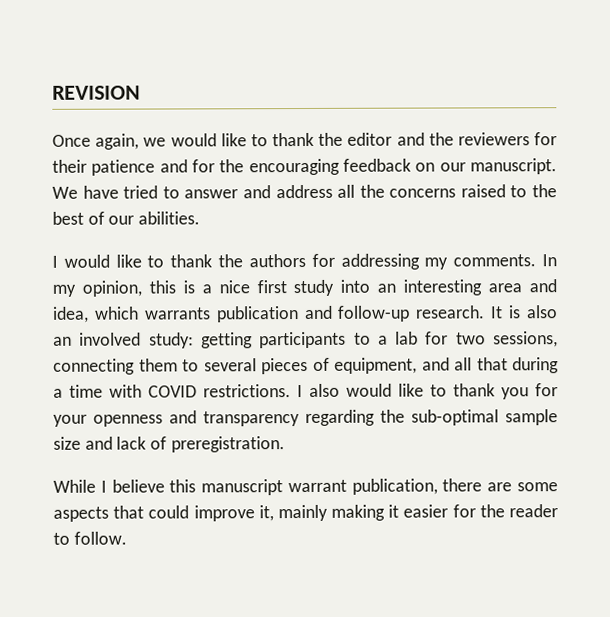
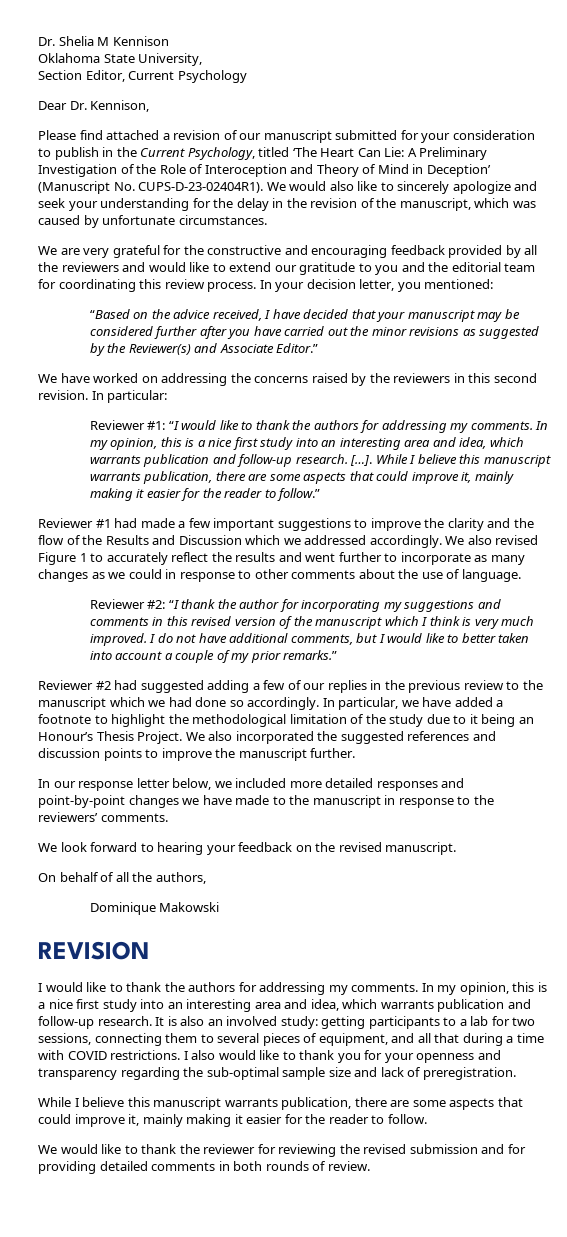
+ Dr. Shelia M Kennison
+ Oklahoma State University,
+ Section Editor, Current Psychology
+ Dear Dr. Kennison,
+ Please find attached a revision of our manuscript submitted for your consideration to publish in the Current Psychology, titled ‘The Heart Can Lie: A Preliminary Investigation of the Role of Interoception and Theory of Mind in Deception’ (Manuscript No. CUPS-D-23-02404R1). We would also like to sincerely apologize and seek your understanding for the delay in the revision of the manuscript, which was caused by unfortunate circumstances.
+ We are very grateful for the constructive and encouraging feedback provided by all the reviewers and would like to extend our gratitude to you and the editorial team for coordinating this review process. In your decision letter, you mentioned:
+ “Based on the advice received, I have decided that your manuscript may be considered further after you have carried out the minor revisions as suggested by the Reviewer(s) and Associate Editor.”
+ We have worked on addressing the concerns raised by the reviewers in this second revision. In particular:
+ Reviewer #1: “I would like to thank the authors for addressing my comments. In my opinion, this is a nice first study into an interesting area and idea, which warrants publication and follow-up research. […]. While I believe this manuscript warrants publication, there are some aspects that could improve it, mainly making it easier for the reader to follow.”
+ Reviewer #1 had made a few important suggestions to improve the clarity and the flow of the Results and Discussion which we addressed accordingly. We also revised Figure 1 to accurately reflect the results and went further to incorporate as many changes as we could in response to other comments about the use of language.
+ Reviewer #2: “I thank the author for incorporating my suggestions and comments in this revised version of the manuscript which I think is very much improved. I do not have additional comments, but I would like to better taken into account a couple of my prior remarks.”
+ Reviewer #2 had suggested adding a few of our replies in the previous review to the manuscript which we had done so accordingly. In particular, we have added a footnote to highlight the methodological limitation of the study due to it being an Honour’s Thesis Project. We also incorporated the suggested references and discussion points to improve the manuscript further.
+ In our response letter below, we included more detailed responses and point-by-point changes we have made to the manuscript in response to the reviewers’ comments.
+ We look forward to hearing your feedback on the revised manuscript.
+ On behalf of all the authors,
+ Dominique Makowski
  REVISION
- Once again, we would like to thank the editor and the reviewers for their patience and for the encouraging feedback on our manuscript. We have tried to answer and address all the concerns raised to the best of our abilities.
- While I believe this manuscript warrant publication, there are some aspects that could improve it, mainly making it easier for the reader to follow.
+ While I believe this manuscript warrants publication, there are some aspects that could improve it, mainly making it easier for the reader to follow.
+ We would like to thank the reviewer for reviewing the revised submission and for providing detailed comments in both rounds of review.

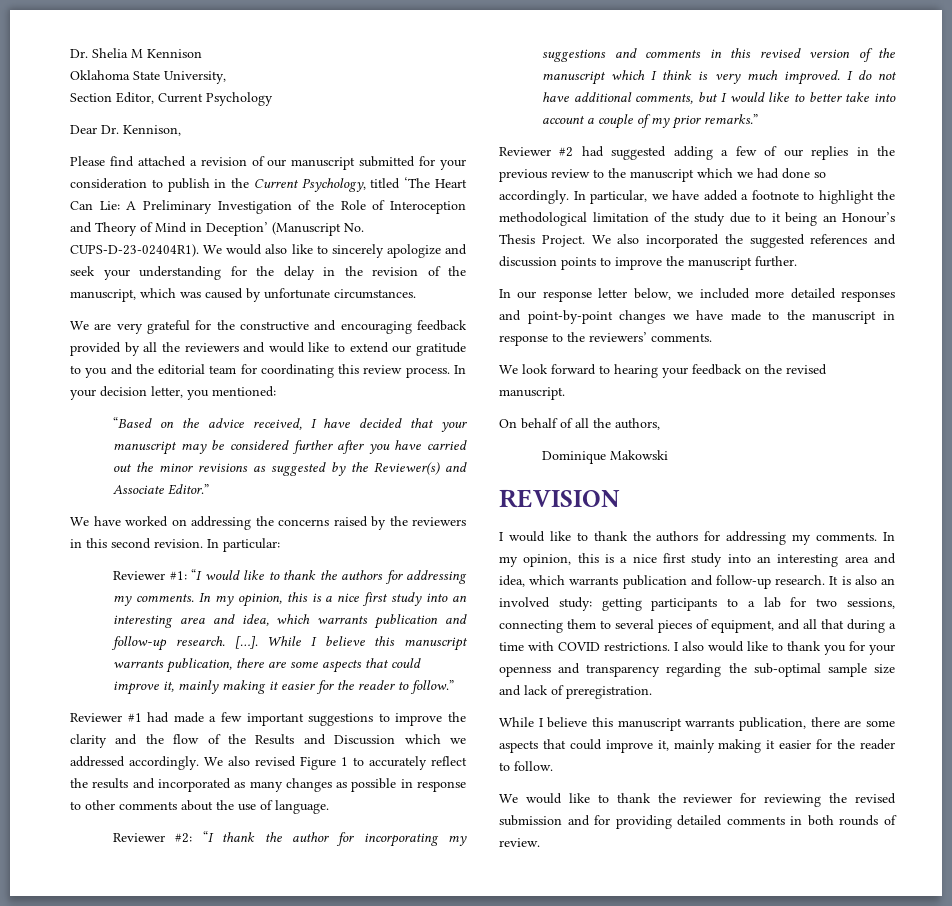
- We also revised Figure 1 to accurately reflect the results and went further to incorporate as many changes as we could in response to other comments about the use of language.
+ We also revised Figure 1 to accurately reflect the results and incorporated as many changes as possible in response to other comments about the use of language.
- I do not have additional comments, but I would like to better taken into account a couple of my prior remarks.”
+ I do not have additional comments, but I would like to better take into account a couple of my prior remarks.”

